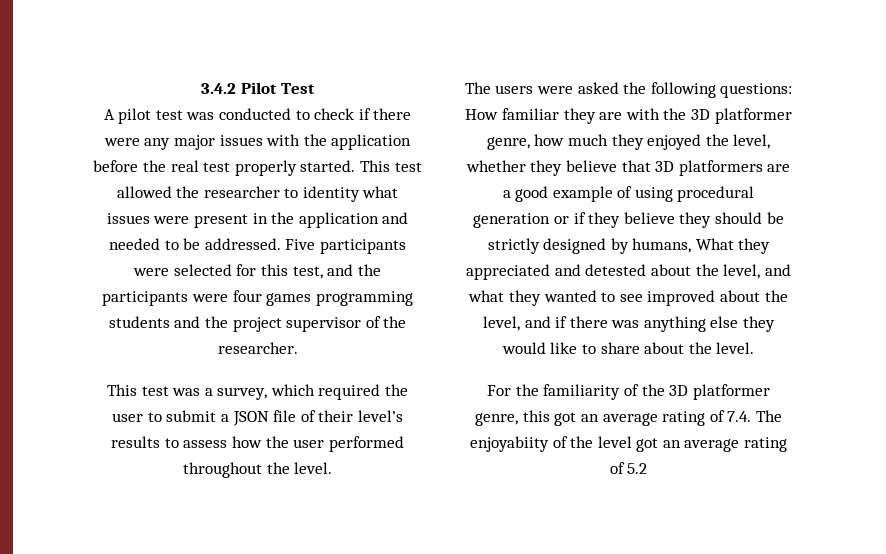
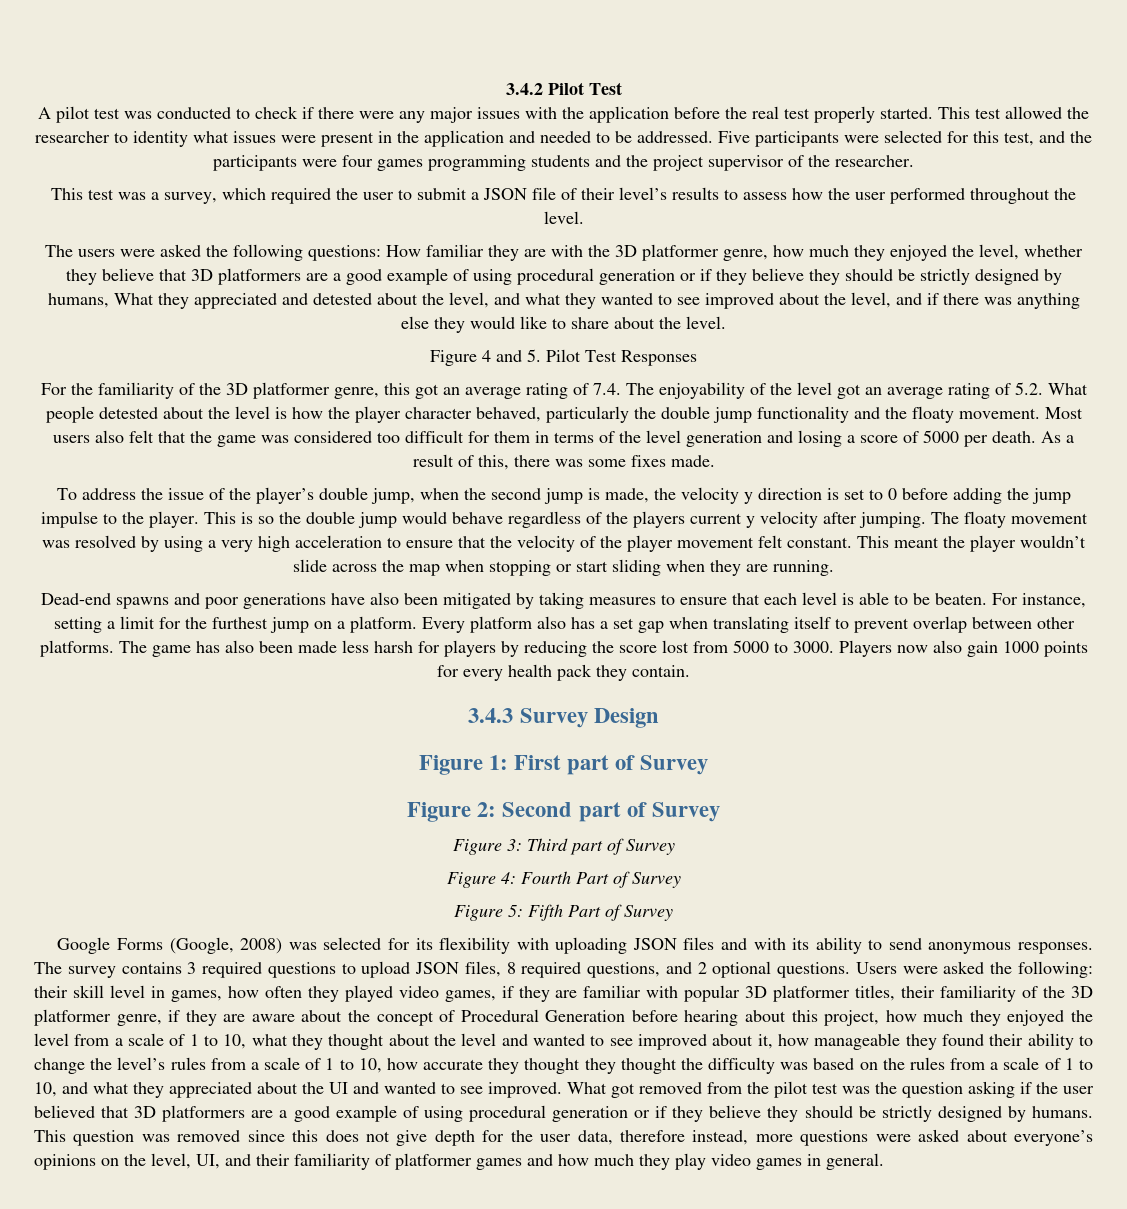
+ Figure 4 and 5. Pilot Test Responses
- For the familiarity of the 3D platformer genre, this got an average rating of 7.4. The enjoyabiity of the level got an average rating of 5.2
+ For the familiarity of the 3D platformer genre, this got an average rating of 7.4. The enjoyability of the level got an average rating of 5.2. What people detested about the level is how the player character behaved, particularly the double jump functionality and the floaty movement. Most users also felt that the game was considered too difficult for them in terms of the level generation and losing a score of 5000 per death. As a result of this, there was some fixes made.
+ To address the issue of the player’s double jump, when the second jump is made, the velocity y direction is set to 0 before adding the jump impulse to the player. This is so the double jump would behave regardless of the players current y velocity after jumping. The floaty movement was resolved by using a very high acceleration to ensure that the velocity of the player movement felt constant. This meant the player wouldn’t slide across the map when stopping or start sliding when they are running.
+ Dead-end spawns and poor generations have also been mitigated by taking measures to ensure that each level is able to be beaten. For instance, setting a limit for the furthest jump on a platform. Every platform also has a set gap when translating itself to prevent overlap between other platforms. The game has also been made less harsh for players by reducing the score lost from 5000 to 3000. Players now also gain 1000 points for every health pack they contain.
+ 3.4.3 Survey Design
+ Figure 1: First part of Survey
+ Figure 2: Second part of Survey
+ Figure 3: Third part of Survey
+ Figure 4: Fourth Part of Survey
+ Figure 5: Fifth Part of Survey
+ Google Forms (Google, 2008) was selected for its flexibility with uploading JSON files and with its ability to send anonymous responses. The survey contains 3 required questions to upload JSON files, 8 required questions, and 2 optional questions. Users were asked the following: their skill level in games, how often they played video games, if they are familiar with popular 3D platformer titles, their familiarity of the 3D platformer genre, if they are aware about the concept of Procedural Generation before hearing about this project, how much they enjoyed the level from a scale of 1 to 10, what they thought about the level and wanted to see improved about it, how manageable they found their ability to change the level’s rules from a scale of 1 to 10, how accurate they thought they thought the difficulty was based on the rules from a scale of 1 to 10, and what they appreciated about the UI and wanted to see improved. What got removed from the pilot test was the question asking if the user believed that 3D platformers are a good example of using procedural generation or if they believe they should be strictly designed by humans. This question was removed since this does not give depth for the user data, therefore instead, more questions were asked about everyone’s opinions on the level, UI, and their familiarity of platformer games and how much they play video games in general.

